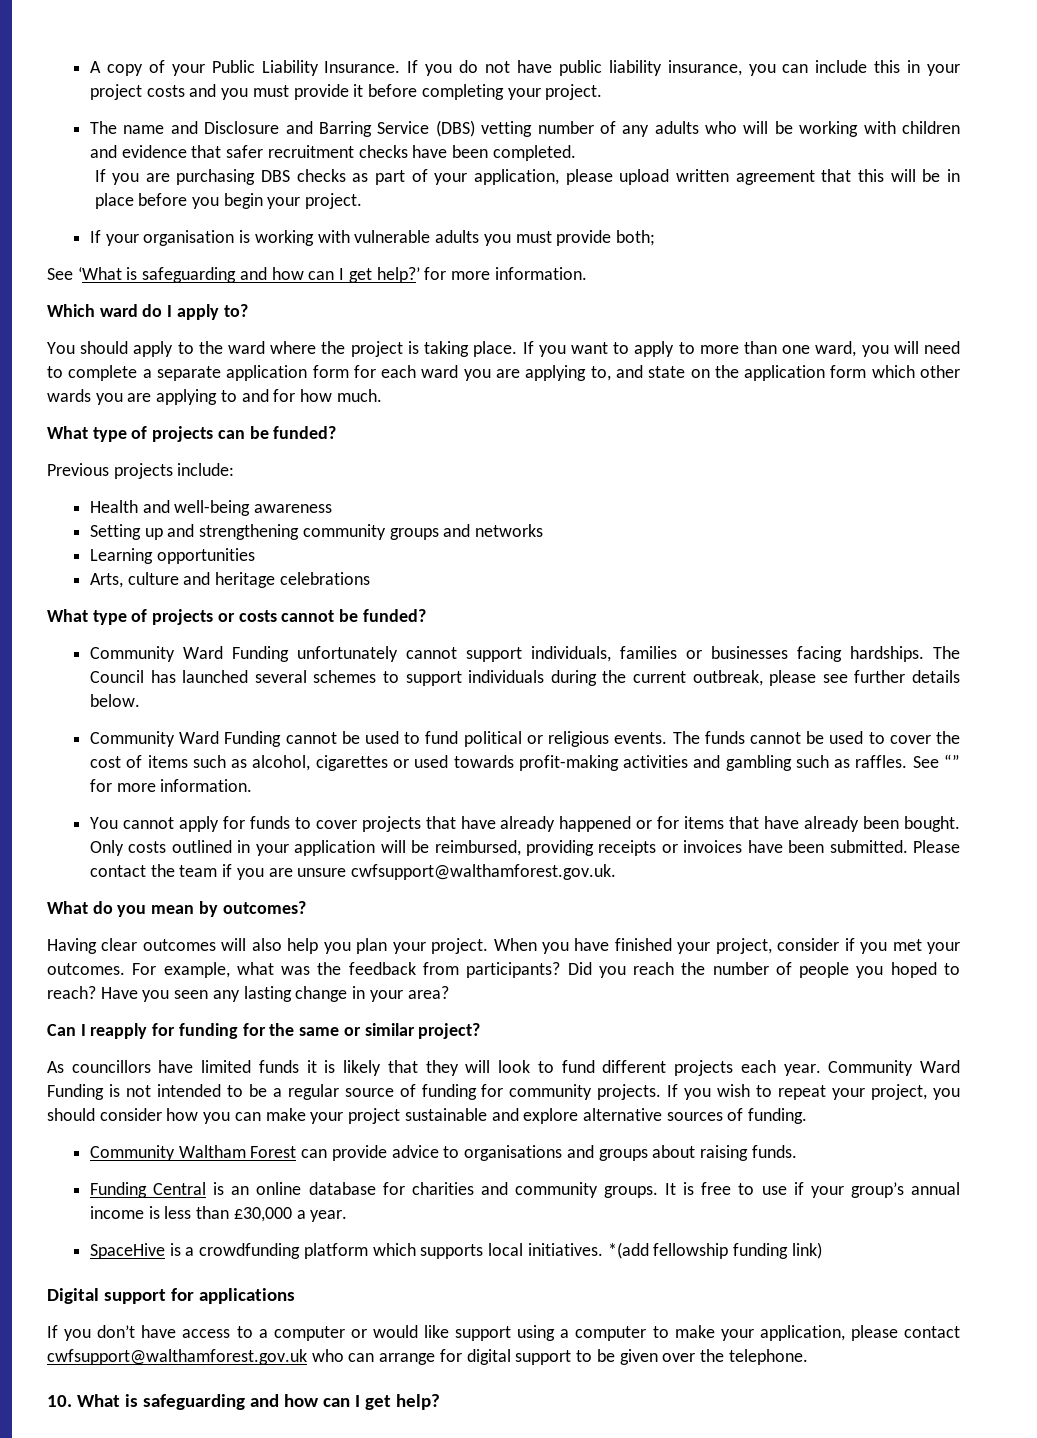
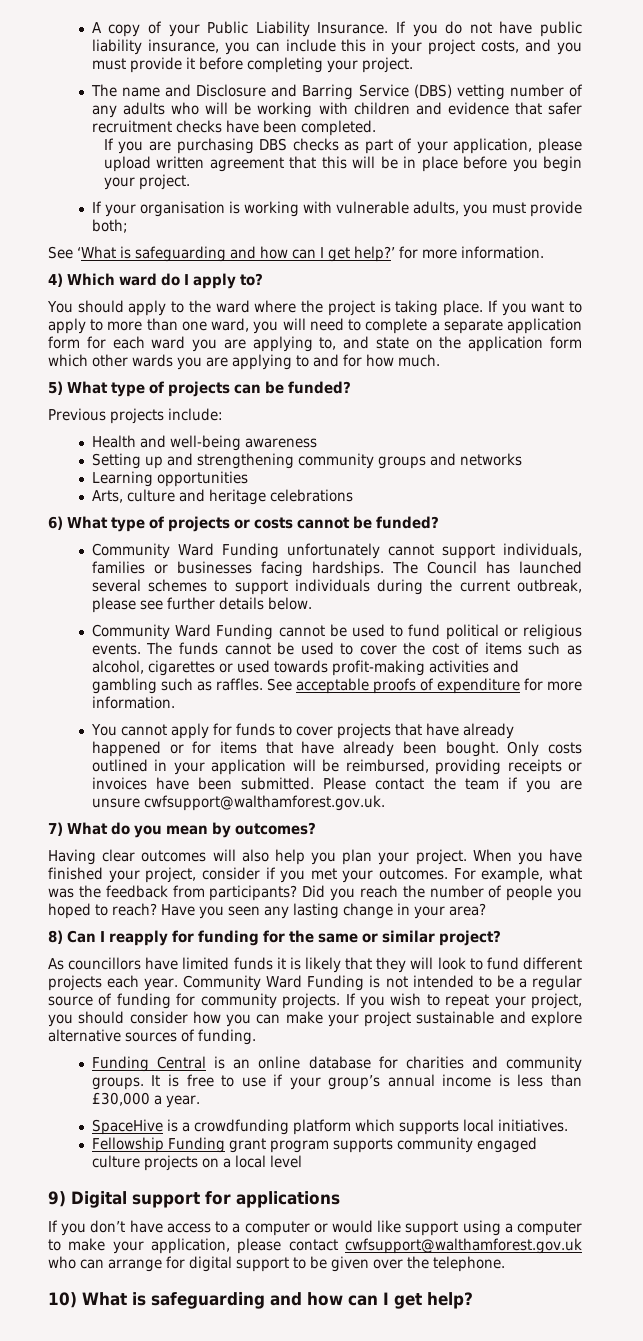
- If you do not have public liability insurance, you can include this in your project costs and you must provide it before completing your project.
+ If you do not have public liability insurance, you can include this in your project costs, and you must provide it before completing your project.
- If your organisation is working with vulnerable adults you must provide both;
+ If your organisation is working with vulnerable adults, you must provide both;
- Which ward do I apply to?
+ 4) Which ward do I apply to?
- What type of projects can be funded?
+ 5) What type of projects can be funded?
- What type of projects or costs cannot be funded?
+ 6) What type of projects or costs cannot be funded?
- See “” for more information.
+ See acceptable proofs of expenditure for more information.
- What do you mean by outcomes?
+ 7) What do you mean by outcomes?
- Can I reapply for funding for the same or similar project?
+ 8) Can I reapply for funding for the same or similar project?
- Community Waltham Forest can provide advice to organisations and groups about raising funds.
- SpaceHive is a crowdfunding platform which supports local initiatives. *(add fellowship funding link)
- Digital support for applications
+ SpaceHive is a crowdfunding platform which supports local initiatives.
+ Fellowship Funding grant program supports community engaged culture projects on a local level
+ 9) Digital support for applications
- 10. What is safeguarding and how can I get help?
+ 10) What is safeguarding and how can I get help?

